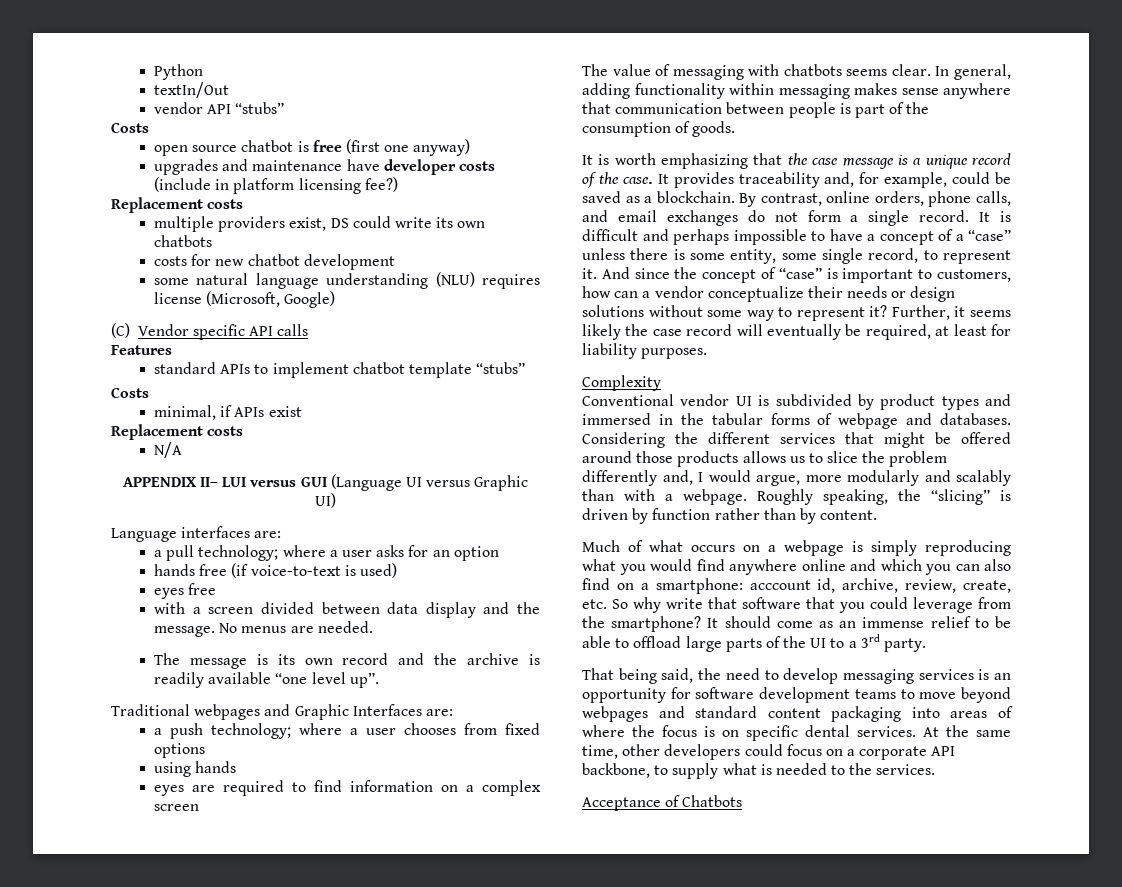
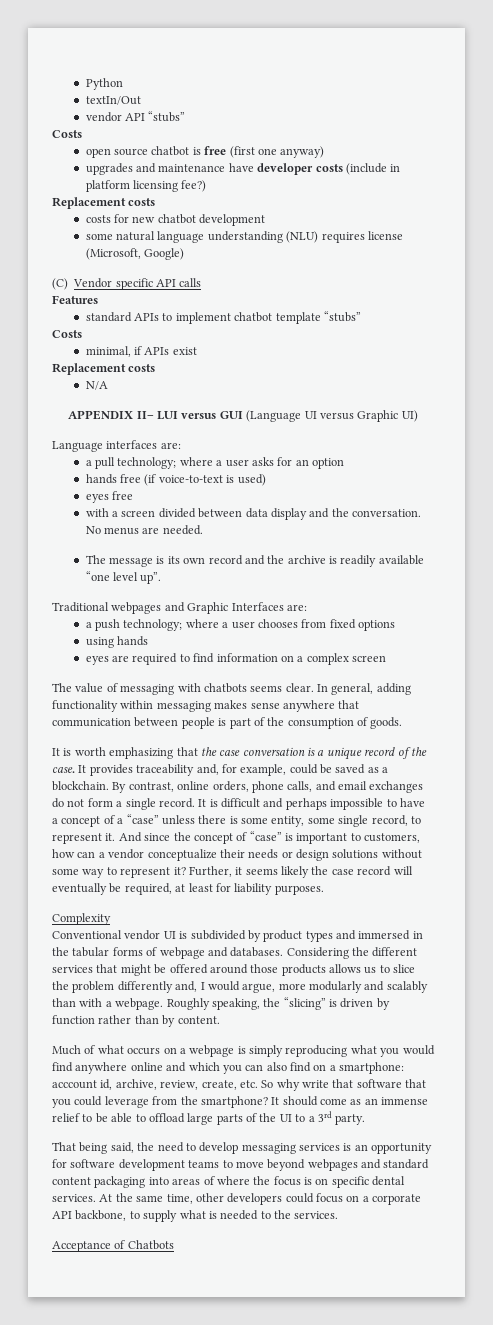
- multiple providers exist, DS could write its own chatbots
- with a screen divided between data display and the message.
+ with a screen divided between data display and the conversation.
- It is worth emphasizing that the case message is a unique record of the case.
+ It is worth emphasizing that the case conversation is a unique record of the case.

